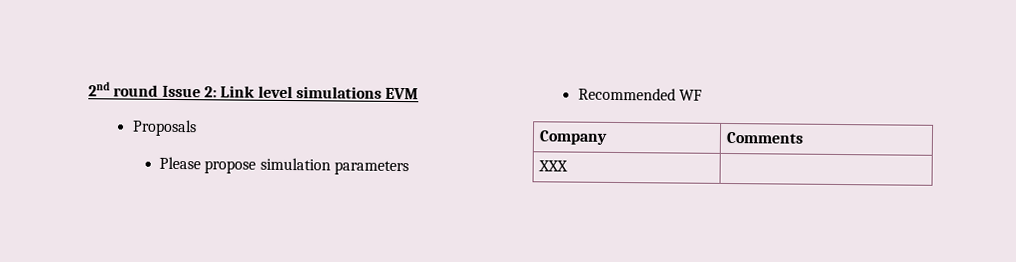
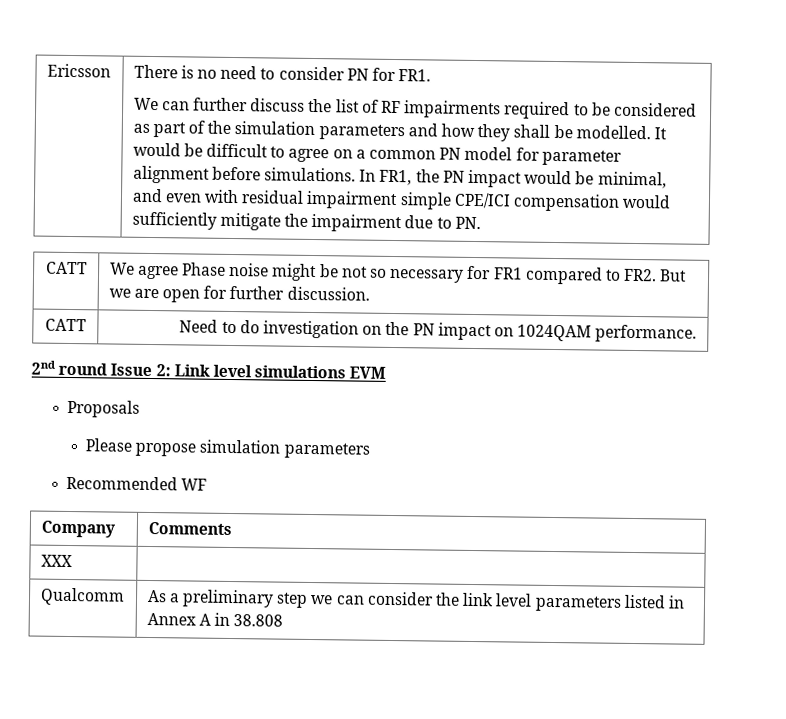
+ Ericsson | There is no need to consider PN for FR1.
+ We can further discuss the list of RF impairments required to be considered as part of the simulation parameters and how they shall be modelled. It would be difficult to agree on a common PN model for parameter alignment before simulations. In FR1, the PN impact would be minimal, and even with residual impairment simple CPE/ICI compensation would sufficiently mitigate the impairment due to PN.
+ CATT | We agree Phase noise might be not so necessary for FR1 compared to FR2. But we are open for further discussion.
+ CATT | Need to do investigation on the PN impact on 1024QAM performance.
+ Qualcomm | As a preliminary step we can consider the link level parameters listed in Annex A in 38.808

